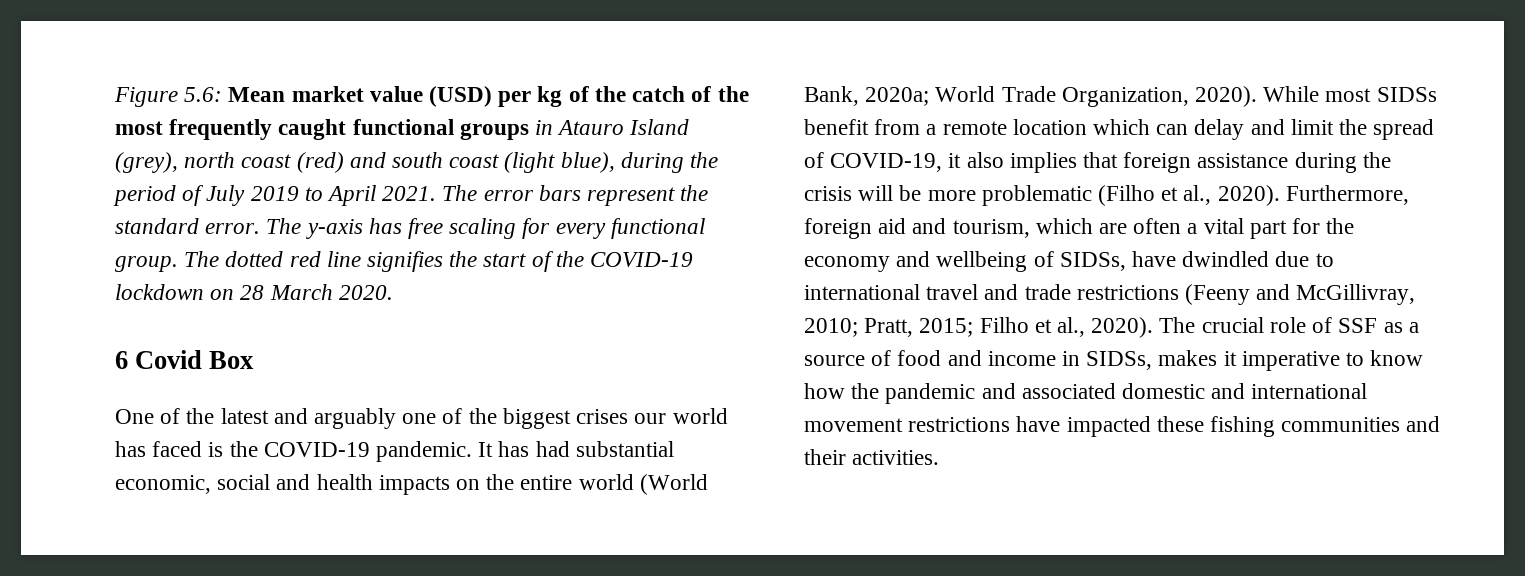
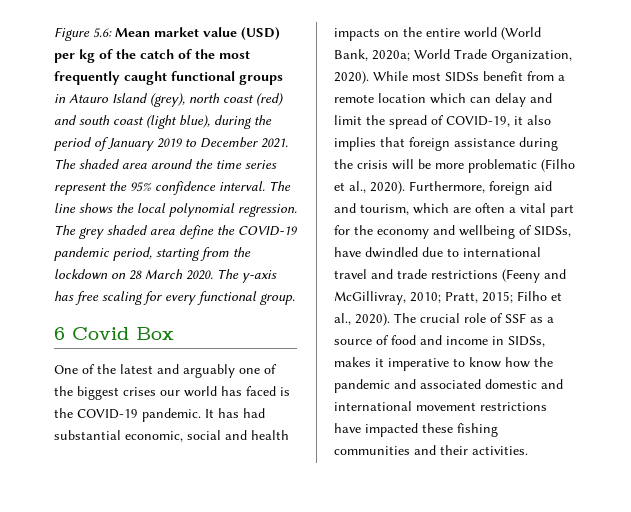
- Figure 5.6: Mean market value (USD) per kg of the catch of the most frequently caught functional groups in Atauro Island (grey), north coast (red) and south coast (light blue), during the period of July 2019 to April 2021.
+ Figure 5.6: Mean market value (USD) per kg of the catch of the most frequently caught functional groups in Atauro Island (grey), north coast (red) and south coast (light blue), during the period of January 2019 to December 2021.
- The error bars represent the standard error.
+ The shaded area around the time series represent the 95% confidence interval. The line shows the local polynomial regression. The grey shaded area define the COVID-19 pandemic period, starting from the lockdown on 28 March 2020.
- The dotted red line signifies the start of the COVID-19 lockdown on 28 March 2020.

